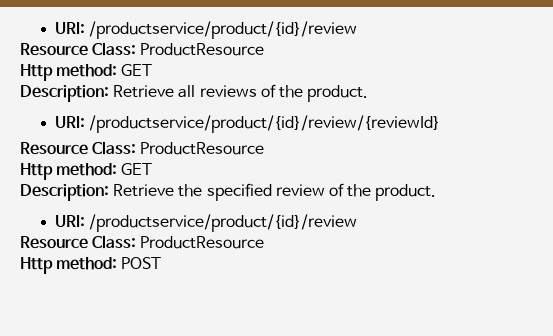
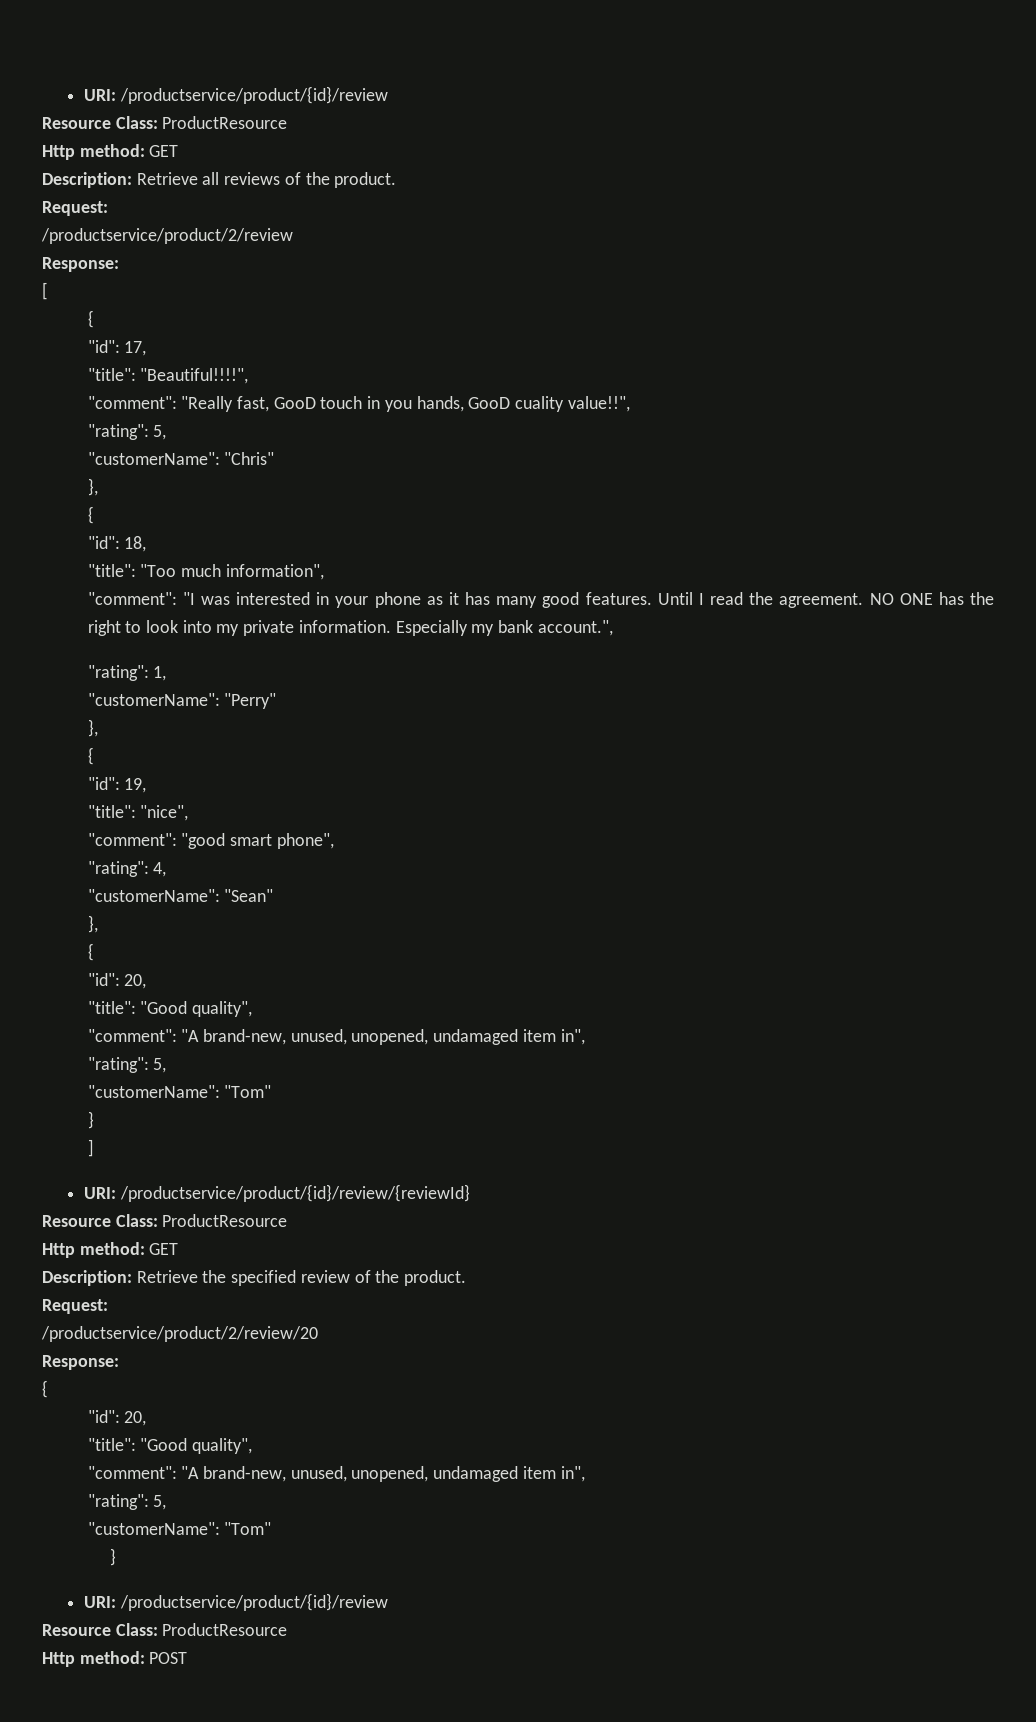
  Description: Retrieve all reviews of the product.
+ Request:
+ /productservice/product/2/review
+ Response:
+ [
+ {
+ "id": 17,
+ "title": "Beautiful!!!!",
+ "comment": "Really fast, GooD touch in you hands, GooD cuality value!!",
+ "rating": 5,
+ "customerName": "Chris"
+ },
+ {
+ "id": 18,
+ "title": "Too much information",
+ "comment": "I was interested in your phone as it has many good features. Until I read the agreement. NO ONE has the right to look into my private information. Especially my bank account.",
+ "rating": 1,
+ "customerName": "Perry"
+ },
+ {
+ "id": 19,
+ "title": "nice",
+ "comment": "good smart phone",
+ "rating": 4,
+ "customerName": "Sean"
+ },
+ {
+ "id": 20,
+ "title": "Good quality",
+ "comment": "A brand-new, unused, unopened, undamaged item in",
+ "rating": 5,
+ "customerName": "Tom"
+ }
+ ]
  Description: Retrieve the specified review of the product.
+ Request:
+ /productservice/product/2/review/20
+ Response:
+ {
+ "id": 20,
+ "title": "Good quality",
+ "comment": "A brand-new, unused, unopened, undamaged item in",
+ "rating": 5,
+ "customerName": "Tom"
+ }

